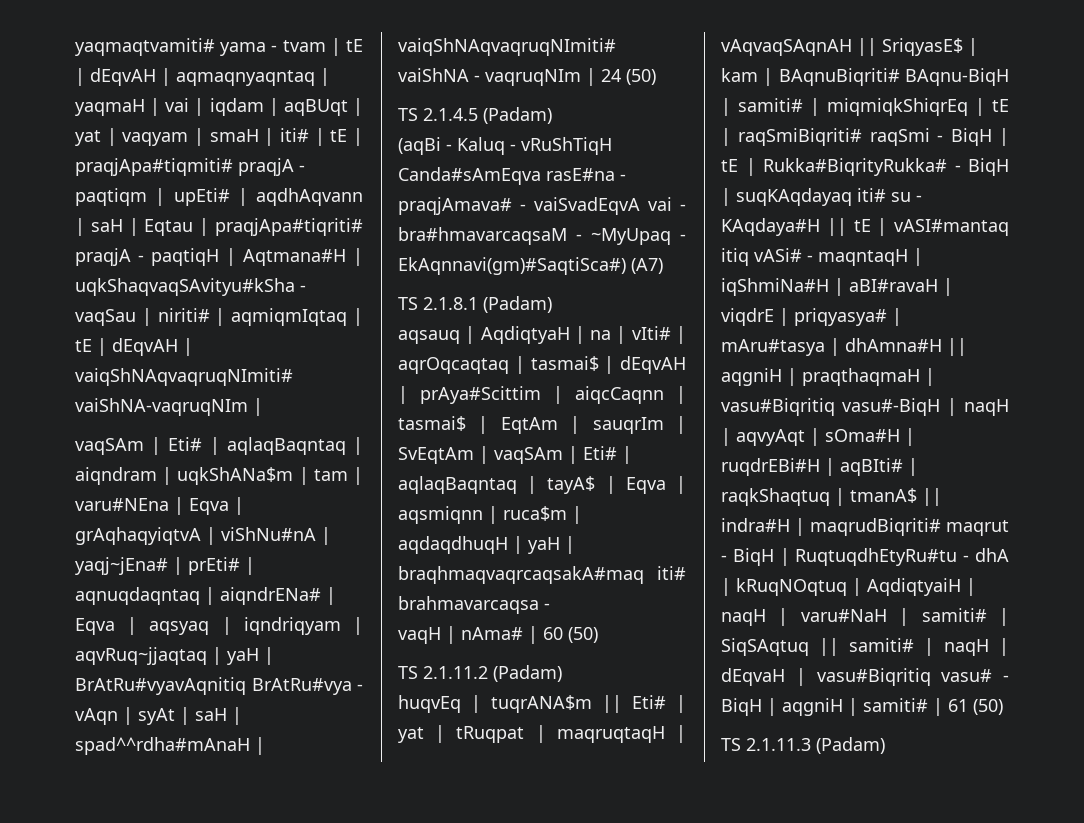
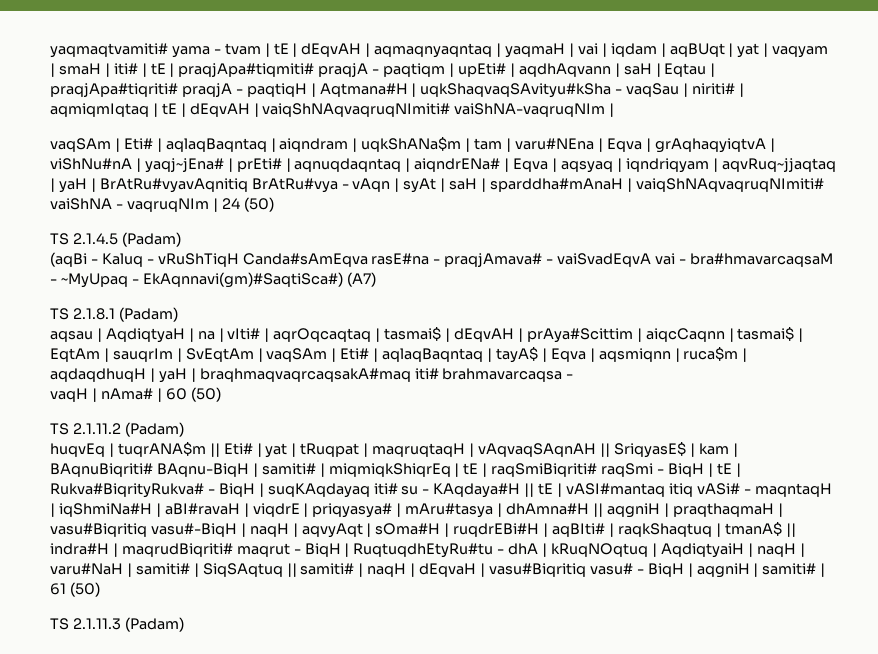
- vaqSAm | Eti# | aqlaqBaqntaq | aiqndram | uqkShANa$m | tam | varu#NEna | Eqva | grAqhaqyiqtvA | viShNu#nA | yaqj~jEna# | prEti# | aqnuqdaqntaq | aiqndrENa# | Eqva | aqsyaq | iqndriqyam | aqvRuq~jjaqtaq | yaH | BrAtRu#vyavAqnitiq BrAtRu#vya - vAqn | syAt | saH | spad^^rdha#mAnaH | vaiqShNAqvaqruqNImiti# vaiShNA - vaqruqNIm | 24 (50)
+ vaqSAm | Eti# | aqlaqBaqntaq | aiqndram | uqkShANa$m | tam | varu#NEna | Eqva | grAqhaqyiqtvA | viShNu#nA | yaqj~jEna# | prEti# | aqnuqdaqntaq | aiqndrENa# | Eqva | aqsyaq | iqndriqyam | aqvRuq~jjaqtaq | yaH | BrAtRu#vyavAqnitiq BrAtRu#vya - vAqn | syAt | saH | sparddha#mAnaH | vaiqShNAqvaqruqNImiti# vaiShNA - vaqruqNIm | 24 (50)
- aqsauq | AqdiqtyaH | na | vIti# | aqrOqcaqtaq | tasmai$ | dEqvAH | prAya#Scittim | aiqcCaqnn | tasmai$ | EqtAm | sauqrIm | SvEqtAm | vaqSAm | Eti# | aqlaqBaqntaq | tayA$ | Eqva | aqsmiqnn | ruca$m | aqdaqdhuqH | yaH | braqhmaqvaqrcaqsakA#maq iti# brahmavarcaqsa -
+ aqsau | AqdiqtyaH | na | vIti# | aqrOqcaqtaq | tasmai$ | dEqvAH | prAya#Scittim | aiqcCaqnn | tasmai$ | EqtAm | sauqrIm | SvEqtAm | vaqSAm | Eti# | aqlaqBaqntaq | tayA$ | Eqva | aqsmiqnn | ruca$m | aqdaqdhuqH | yaH | braqhmaqvaqrcaqsakA#maq iti# brahmavarcaqsa -
- huqvEq | tuqrANA$m || Eti# | yat | tRuqpat | maqruqtaqH | vAqvaqSAqnAH || SriqyasE$ | kam | BAqnuBiqriti# BAqnu-BiqH | samiti# | miqmiqkShiqrEq | tE | raqSmiBiqriti# raqSmi - BiqH | tE | Rukka#BiqrityRukka# - BiqH | suqKAqdayaq iti# su - KAqdaya#H || tE | vASI#mantaq itiq vASi# - maqntaqH | iqShmiNa#H | aBI#ravaH | viqdrE | priqyasya# | mAru#tasya | dhAmna#H || aqgniH | praqthaqmaH | vasu#Biqritiq vasu#-BiqH | naqH | aqvyAqt | sOma#H | ruqdrEBi#H | aqBIti# | raqkShaqtuq | tmanA$ || indra#H | maqrudBiqriti# maqrut - BiqH | RuqtuqdhEtyRu#tu - dhA | kRuqNOqtuq | AqdiqtyaiH | naqH | varu#NaH | samiti# | SiqSAqtuq || samiti# | naqH | dEqvaH | vasu#Biqritiq vasu# - BiqH | aqgniH | samiti# | 61 (50)
+ huqvEq | tuqrANA$m || Eti# | yat | tRuqpat | maqruqtaqH | vAqvaqSAqnAH || SriqyasE$ | kam | BAqnuBiqriti# BAqnu-BiqH | samiti# | miqmiqkShiqrEq | tE | raqSmiBiqriti# raqSmi - BiqH | tE | Rukva#BiqrityRukva# - BiqH | suqKAqdayaq iti# su - KAqdaya#H || tE | vASI#mantaq itiq vASi# - maqntaqH | iqShmiNa#H | aBI#ravaH | viqdrE | priqyasya# | mAru#tasya | dhAmna#H || aqgniH | praqthaqmaH | vasu#Biqritiq vasu#-BiqH | naqH | aqvyAqt | sOma#H | ruqdrEBi#H | aqBIti# | raqkShaqtuq | tmanA$ || indra#H | maqrudBiqriti# maqrut - BiqH | RuqtuqdhEtyRu#tu - dhA | kRuqNOqtuq | AqdiqtyaiH | naqH | varu#NaH | samiti# | SiqSAqtuq || samiti# | naqH | dEqvaH | vasu#Biqritiq vasu# - BiqH | aqgniH | samiti# | 61 (50)

